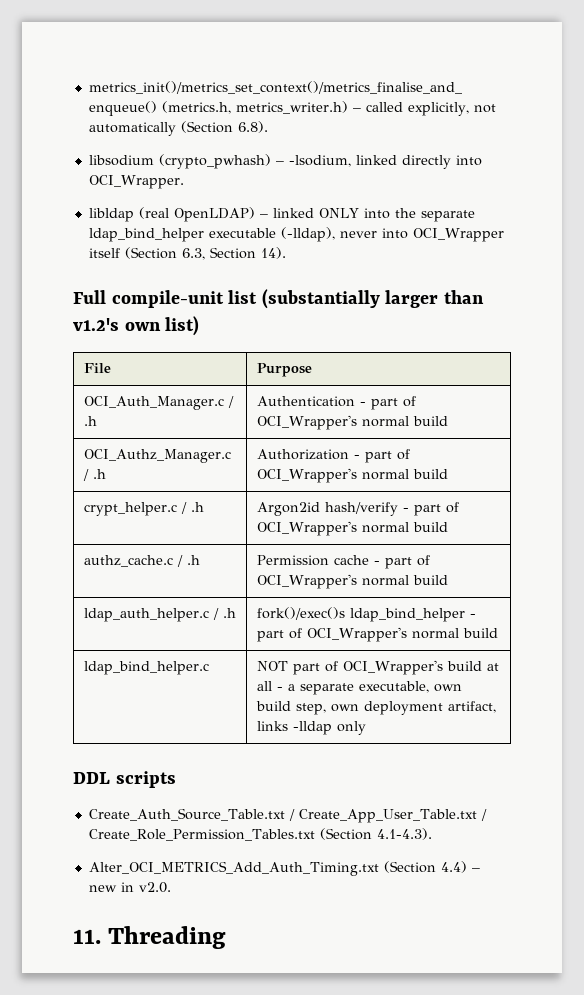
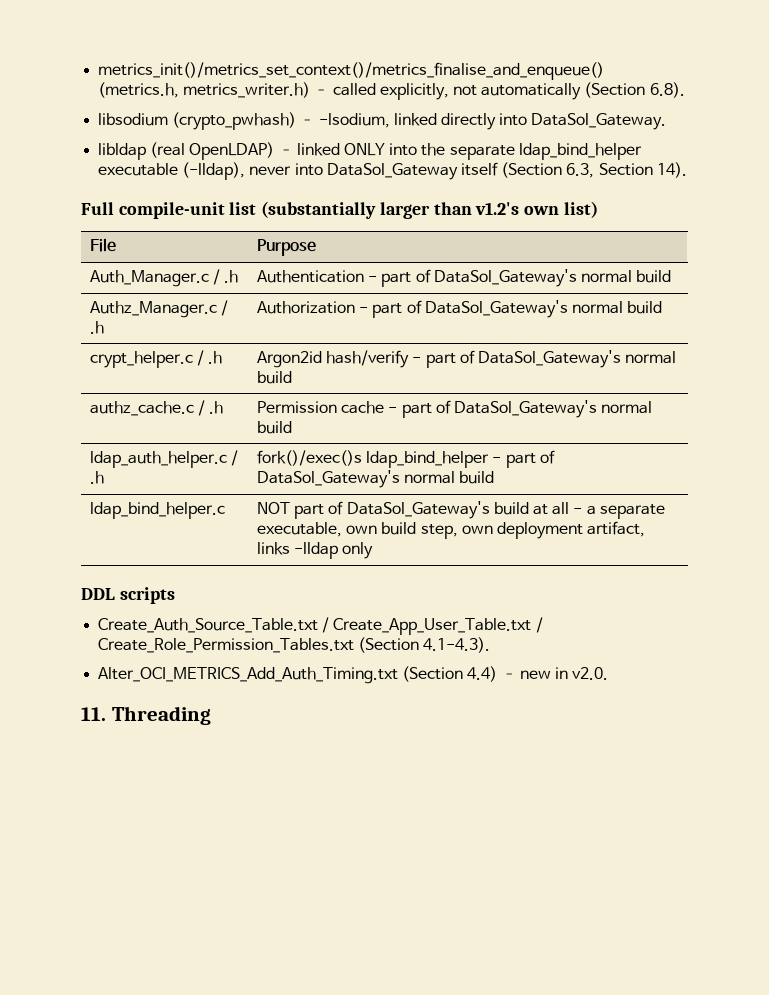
- libsodium (crypto_pwhash) – -lsodium, linked directly into OCI_Wrapper.
+ libsodium (crypto_pwhash) – -lsodium, linked directly into DataSol_Gateway.
- libldap (real OpenLDAP) – linked ONLY into the separate ldap_bind_helper executable (-lldap), never into OCI_Wrapper itself (Section 6.3, Section 14).
+ libldap (real OpenLDAP) – linked ONLY into the separate ldap_bind_helper executable (-lldap), never into DataSol_Gateway itself (Section 6.3, Section 14).
- OCI_Auth_Manager.c / .h | Authentication - part of OCI_Wrapper's normal build
- OCI_Authz_Manager.c / .h | Authorization - part of OCI_Wrapper's normal build
+ Auth_Manager.c / .h | Authentication - part of DataSol_Gateway's normal build
+ Authz_Manager.c / .h | Authorization - part of DataSol_Gateway's normal build
- crypt_helper.c / .h | Argon2id hash/verify - part of OCI_Wrapper's normal build
+ crypt_helper.c / .h | Argon2id hash/verify - part of DataSol_Gateway's normal build
- authz_cache.c / .h | Permission cache - part of OCI_Wrapper's normal build
+ authz_cache.c / .h | Permission cache - part of DataSol_Gateway's normal build
- ldap_auth_helper.c / .h | fork()/exec()s ldap_bind_helper - part of OCI_Wrapper's normal build
+ ldap_auth_helper.c / .h | fork()/exec()s ldap_bind_helper - part of DataSol_Gateway's normal build
- ldap_bind_helper.c | NOT part of OCI_Wrapper's build at all - a separate executable, own build step, own deployment artifact, links -lldap only
+ ldap_bind_helper.c | NOT part of DataSol_Gateway's build at all - a separate executable, own build step, own deployment artifact, links -lldap only

